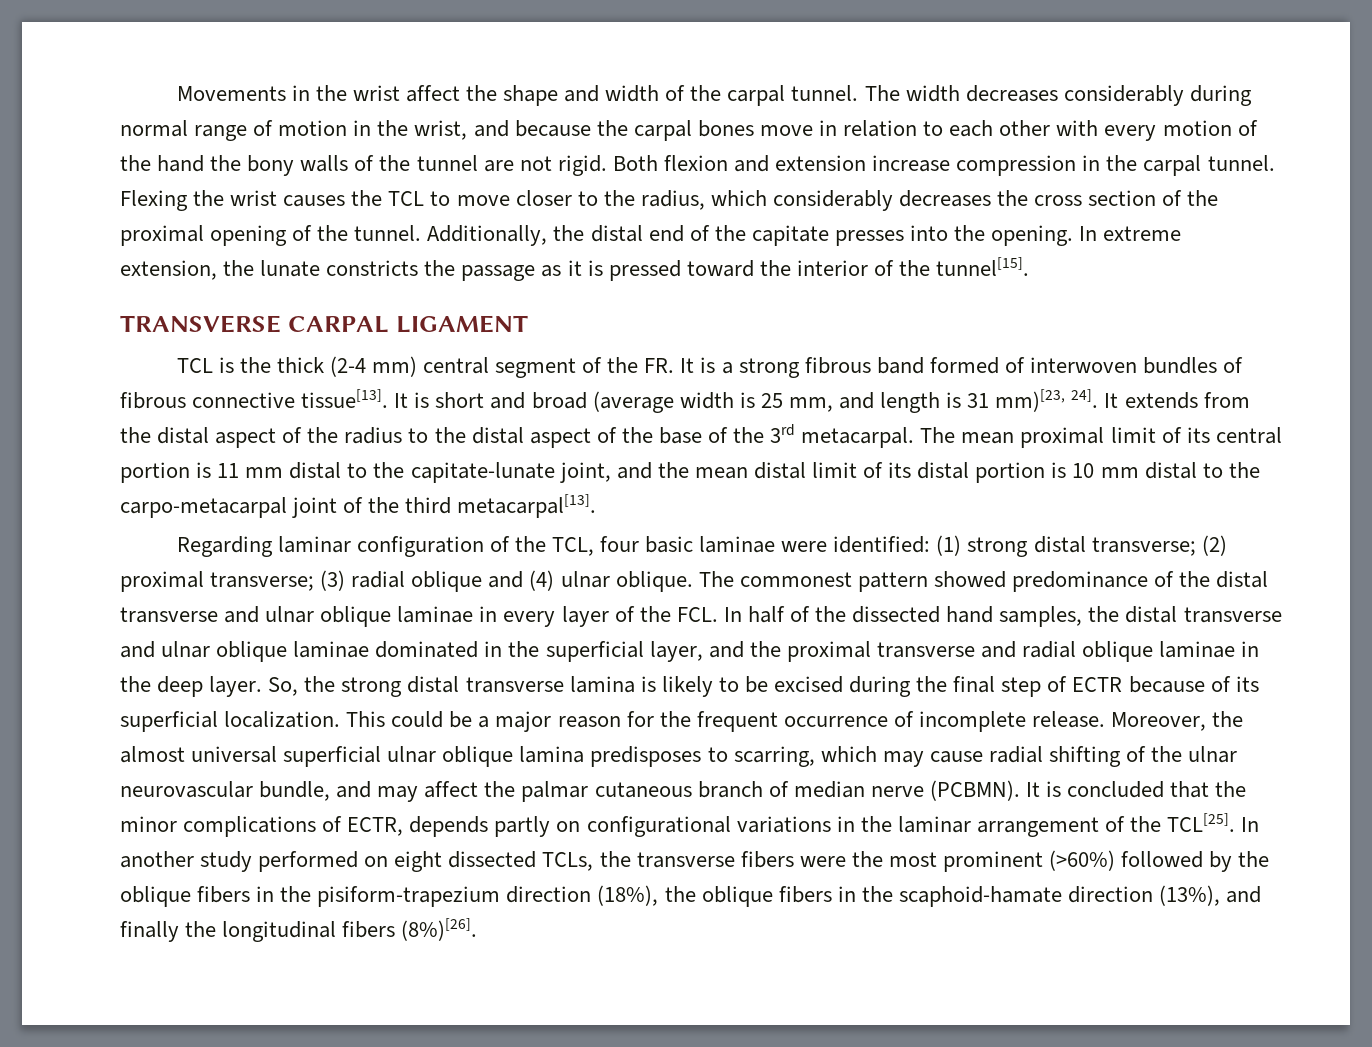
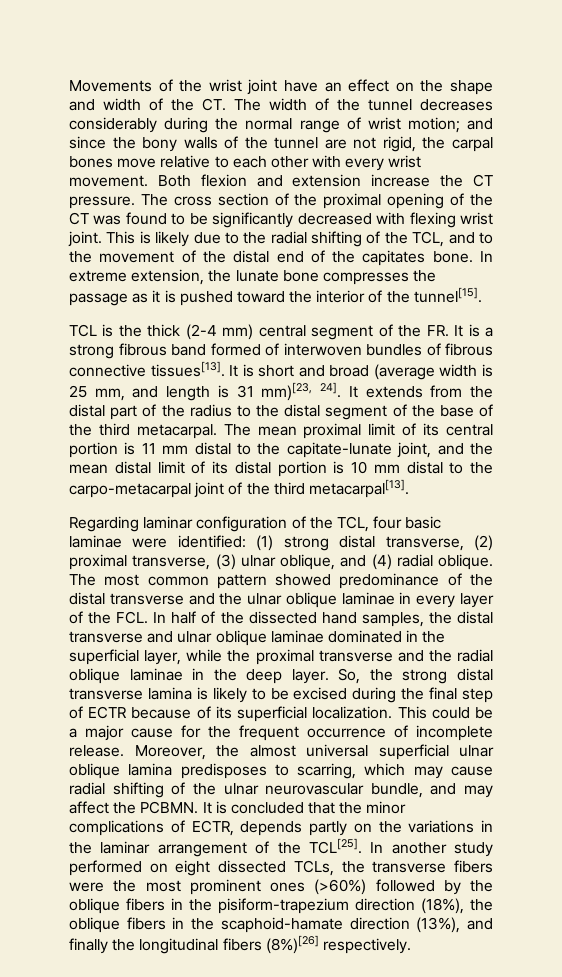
- Movements in the wrist affect the shape and width of the carpal tunnel. The width decreases considerably during normal range of motion in the wrist, and because the carpal bones move in relation to each other with every motion of the hand the bony walls of the tunnel are not rigid.
+ Movements of the wrist joint have an effect on the shape and width of the CT. The width of the tunnel decreases considerably during the normal range of wrist motion; and since the bony walls of the tunnel are not rigid, the carpal bones move relative to each other with every wrist movement.
- Both flexion and extension increase compression in the carpal tunnel. Flexing the wrist causes the TCL to move closer to the radius, which considerably decreases the cross section of the proximal opening of the tunnel. Additionally, the distal end of the capitate presses into the opening.
+ Both flexion and extension increase the CT pressure. The cross section of the proximal opening of the CT was found to be significantly decreased with flexing wrist joint. This is likely due to the radial shifting of the TCL, and to the movement of the distal end of the capitates bone.
- In extreme extension, the lunate constricts the passage as it is pressed toward the interior of the tunnel[15].
+ In extreme extension, the lunate bone compresses the passage as it is pushed toward the interior of the tunnel[15].
- TRANSVERSE CARPAL LIGAMENT
- TCL is the thick (2-4 mm) central segment of the FR. It is a strong fibrous band formed of interwoven bundles of fibrous connective tissue[13].
+ TCL is the thick (2-4 mm) central segment of the FR. It is a strong fibrous band formed of interwoven bundles of fibrous connective tissues[13].
- It extends from the distal aspect of the radius to the distal aspect of the base of the 3rd metacarpal.
+ It extends from the distal part of the radius to the distal segment of the base of the third metacarpal.
- Regarding laminar configuration of the TCL, four basic laminae were identified: (1) strong distal transverse; (2) proximal transverse; (3) radial oblique and (4) ulnar oblique.
+ Regarding laminar configuration of the TCL, four basic laminae were identified: (1) strong distal transverse, (2) proximal transverse, (3) ulnar oblique, and (4) radial oblique.
- The commonest pattern showed predominance of the distal transverse and ulnar oblique laminae in every layer of the FCL. In half of the dissected hand samples, the distal transverse and ulnar oblique laminae dominated in the superficial layer, and the proximal transverse and radial oblique laminae in the deep layer.
+ The most common pattern showed predominance of the distal transverse and the ulnar oblique laminae in every layer of the FCL. In half of the dissected hand samples, the distal transverse and ulnar oblique laminae dominated in the superficial layer, while the proximal transverse and the radial oblique laminae in the deep layer.
- This could be a major reason for the frequent occurrence of incomplete release.
+ This could be a major cause for the frequent occurrence of incomplete release.
- Moreover, the almost universal superficial ulnar oblique lamina predisposes to scarring, which may cause radial shifting of the ulnar neurovascular bundle, and may affect the palmar cutaneous branch of median nerve (PCBMN).
+ Moreover, the almost universal superficial ulnar oblique lamina predisposes to scarring, which may cause radial shifting of the ulnar neurovascular bundle, and may affect the PCBMN.
- It is concluded that the minor complications of ECTR, depends partly on configurational variations in the laminar arrangement of the TCL[25].
+ It is concluded that the minor complications of ECTR, depends partly on the variations in the laminar arrangement of the TCL[25].
- In another study performed on eight dissected TCLs, the transverse fibers were the most prominent (>60%) followed by the oblique fibers in the pisiform-trapezium direction (18%), the oblique fibers in the scaphoid-hamate direction (13%), and finally the longitudinal fibers (8%)[26].
+ In another study performed on eight dissected TCLs, the transverse fibers were the most prominent ones (>60%) followed by the oblique fibers in the pisiform-trapezium direction (18%), the oblique fibers in the scaphoid-hamate direction (13%), and finally the longitudinal fibers (8%)[26] respectively.

